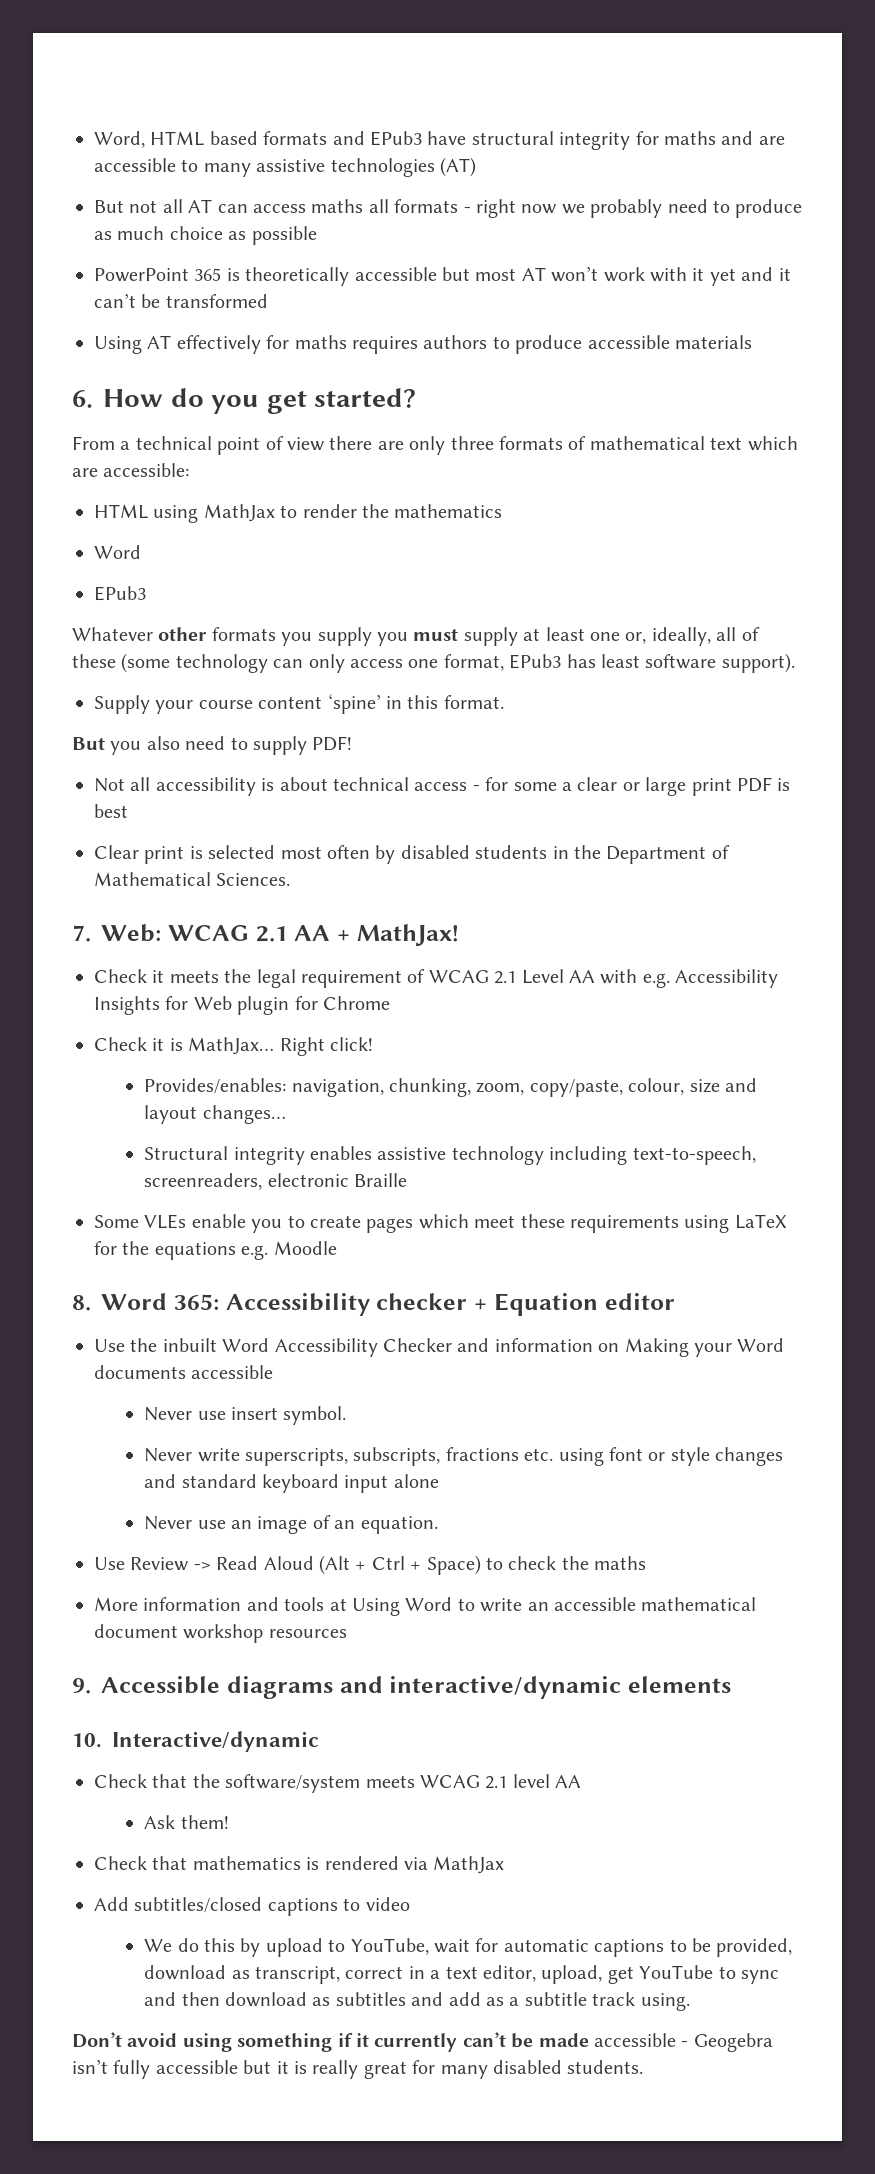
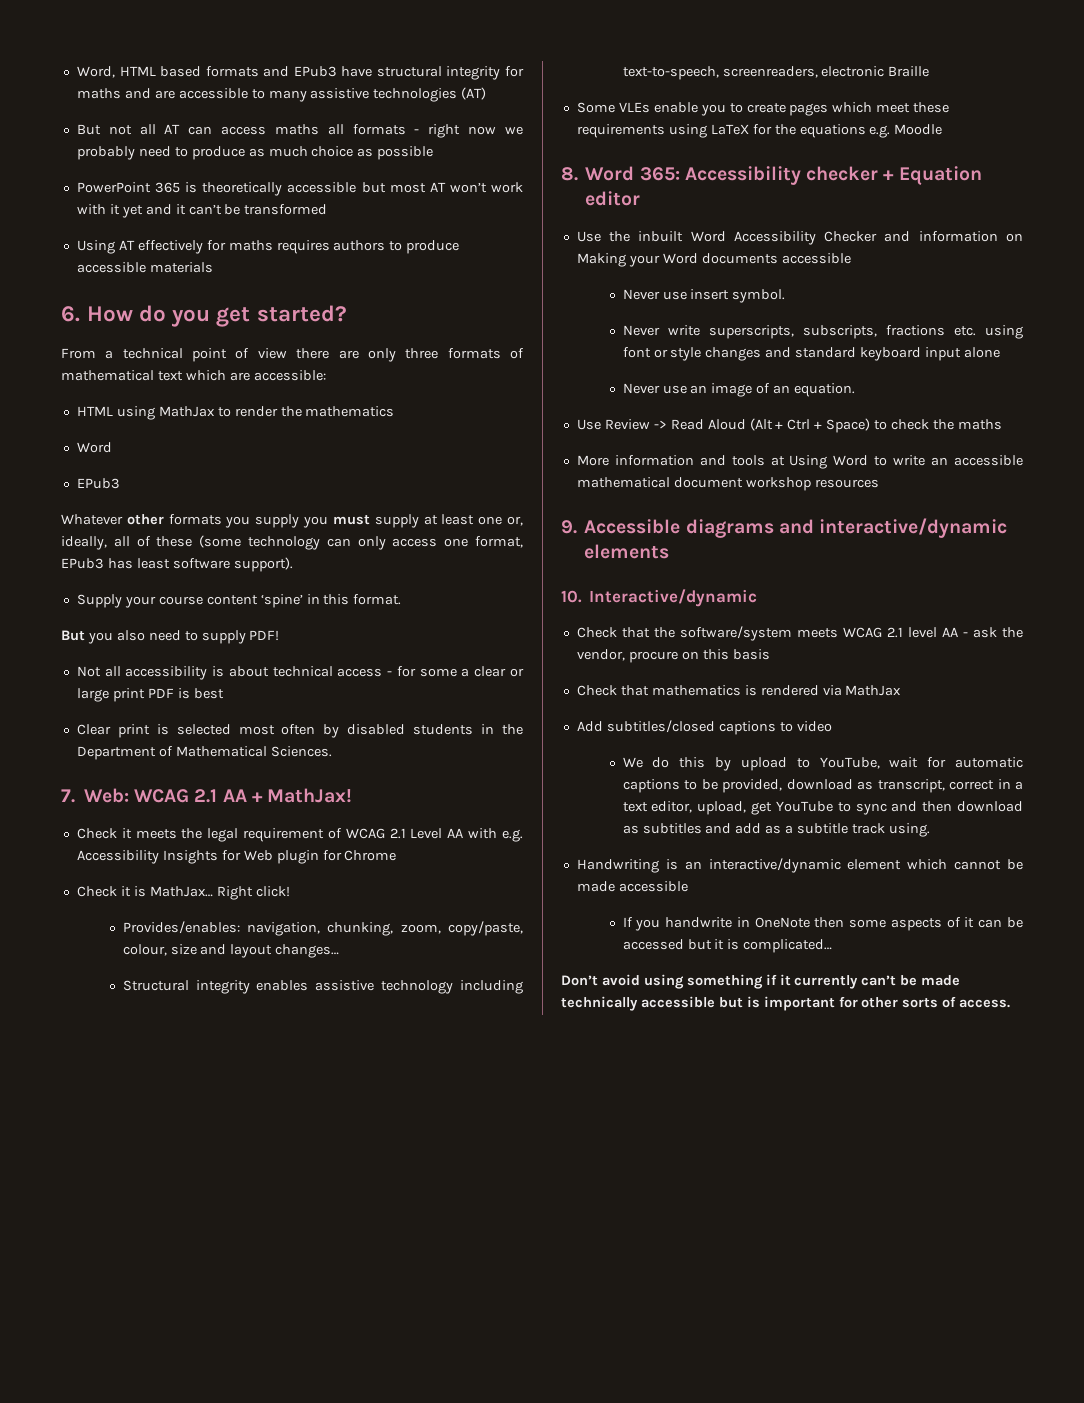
- Check that the software/system meets WCAG 2.1 level AA
- Ask them!
+ Check that the software/system meets WCAG 2.1 level AA - ask the vendor, procure on this basis
+ Handwriting is an interactive/dynamic element which cannot be made accessible
+ If you handwrite in OneNote then some aspects of it can be accessed but it is complicated…
- Don’t avoid using something if it currently can’t be made accessible - Geogebra isn’t fully accessible but it is really great for many disabled students.
+ Don’t avoid using something if it currently can’t be made technically accessible but is important for other sorts of access.

